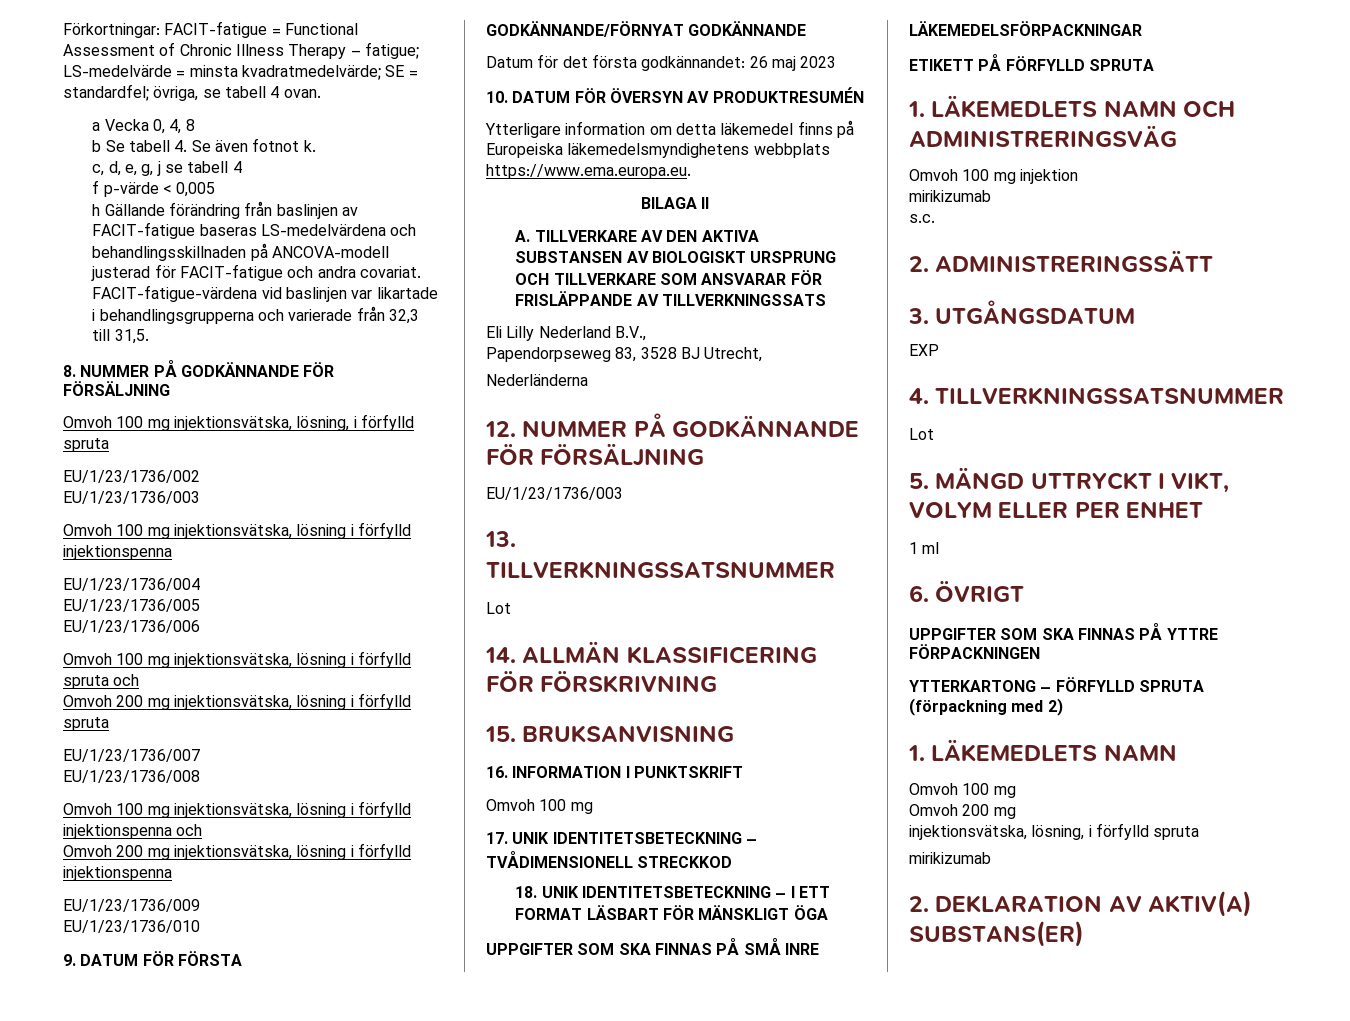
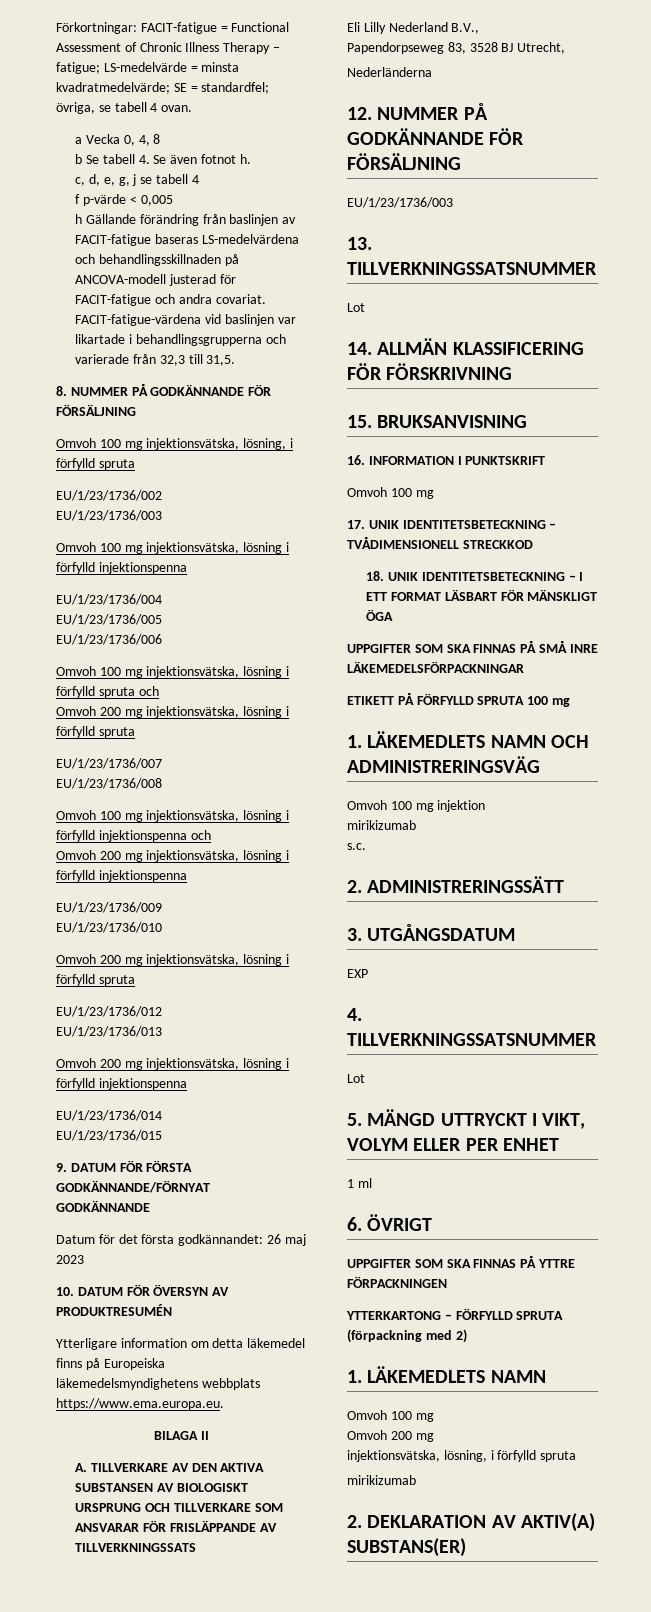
- b Se tabell 4. Se även fotnot k.
+ b Se tabell 4. Se även fotnot h.
  EU/1/23/1736/010
+ Omvoh 200 mg injektionsvätska, lösning i förfylld spruta
+ EU/1/23/1736/012
+ EU/1/23/1736/013
+ Omvoh 200 mg injektionsvätska, lösning i förfylld injektionspenna
+ EU/1/23/1736/014
+ EU/1/23/1736/015
- ETIKETT PÅ FÖRFYLLD SPRUTA
+ ETIKETT PÅ FÖRFYLLD SPRUTA 100 mg

